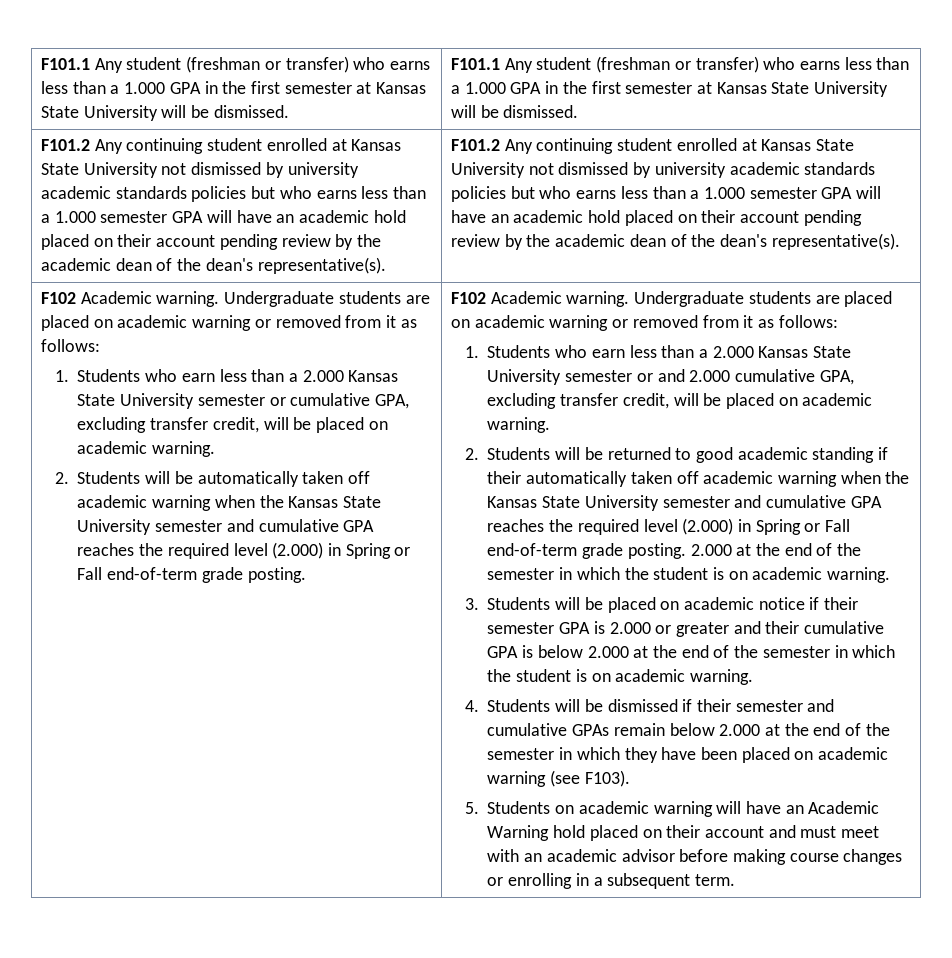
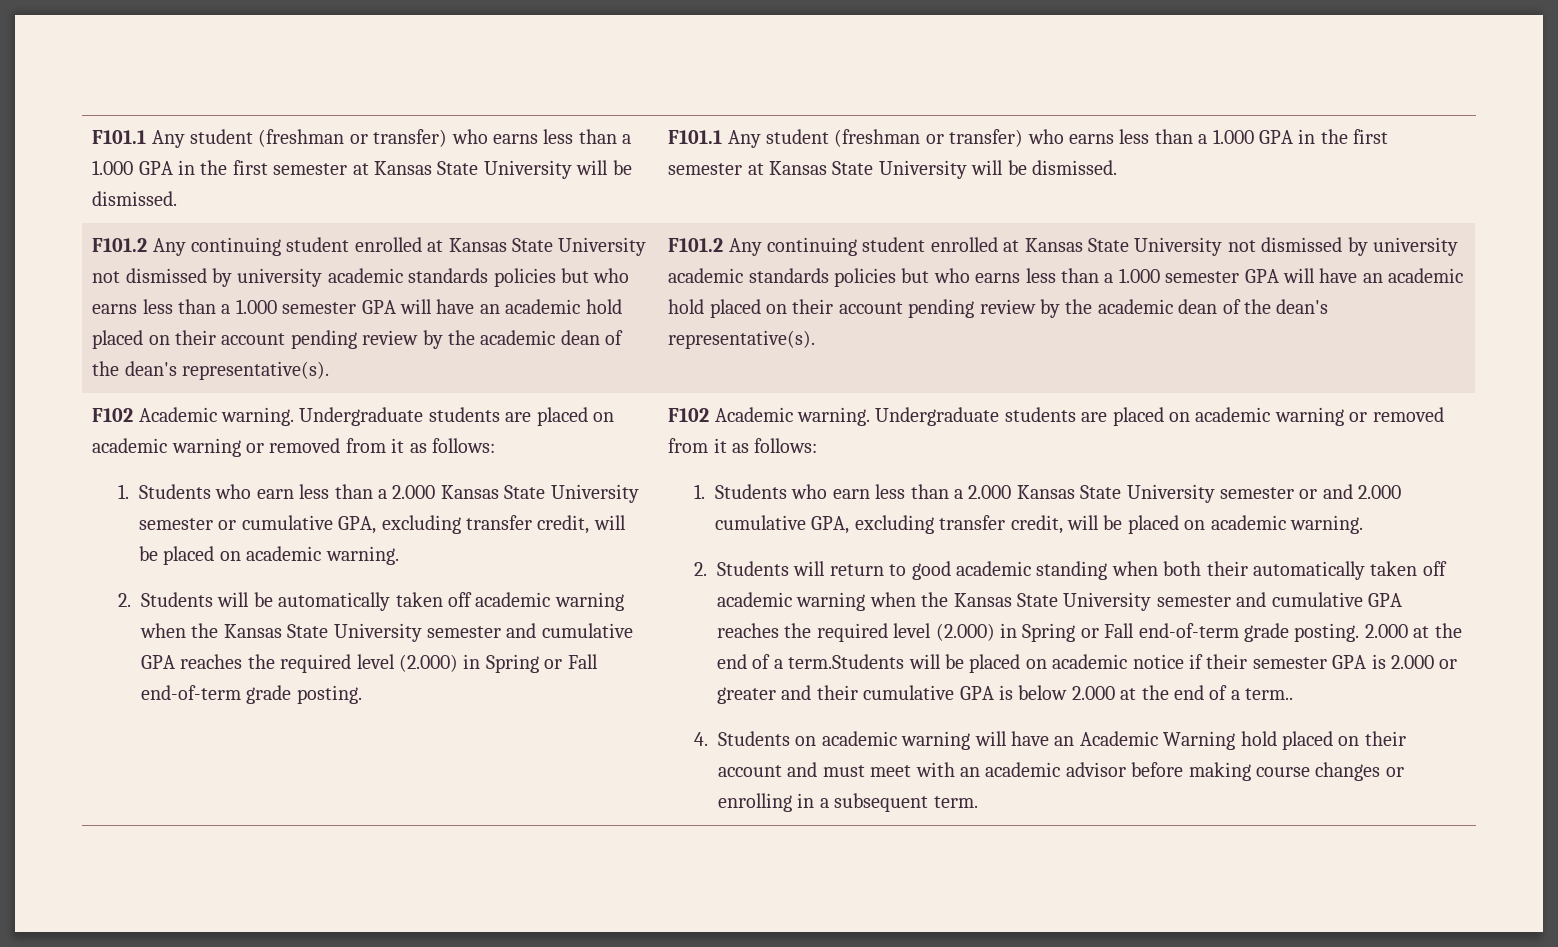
- 2. Students will be returned to good academic standing if their automatically taken off academic warning when the Kansas State University semester and cumulative GPA reaches the required level (2.000) in Spring or Fall end-of-term grade posting. 2.000 at the end of the semester in which the student is on academic warning.
- 3. Students will be placed on academic notice if their semester GPA is 2.000 or greater and their cumulative GPA is below 2.000 at the end of the semester in which the student is on academic warning.
- 4. Students will be dismissed if their semester and cumulative GPAs remain below 2.000 at the end of the semester in which they have been placed on academic warning (see F103).
- 5. Students on academic warning will have an Academic Warning hold placed on their account and must meet with an academic advisor before making course changes or enrolling in a subsequent term.
+ 2. Students will return to good academic standing when both their automatically taken off academic warning when the Kansas State University semester and cumulative GPA reaches the required level (2.000) in Spring or Fall end-of-term grade posting. 2.000 at the end of a term.Students will be placed on academic notice if their semester GPA is 2.000 or greater and their cumulative GPA is below 2.000 at the end of a term..
+ 4. Students on academic warning will have an Academic Warning hold placed on their account and must meet with an academic advisor before making course changes or enrolling in a subsequent term.

